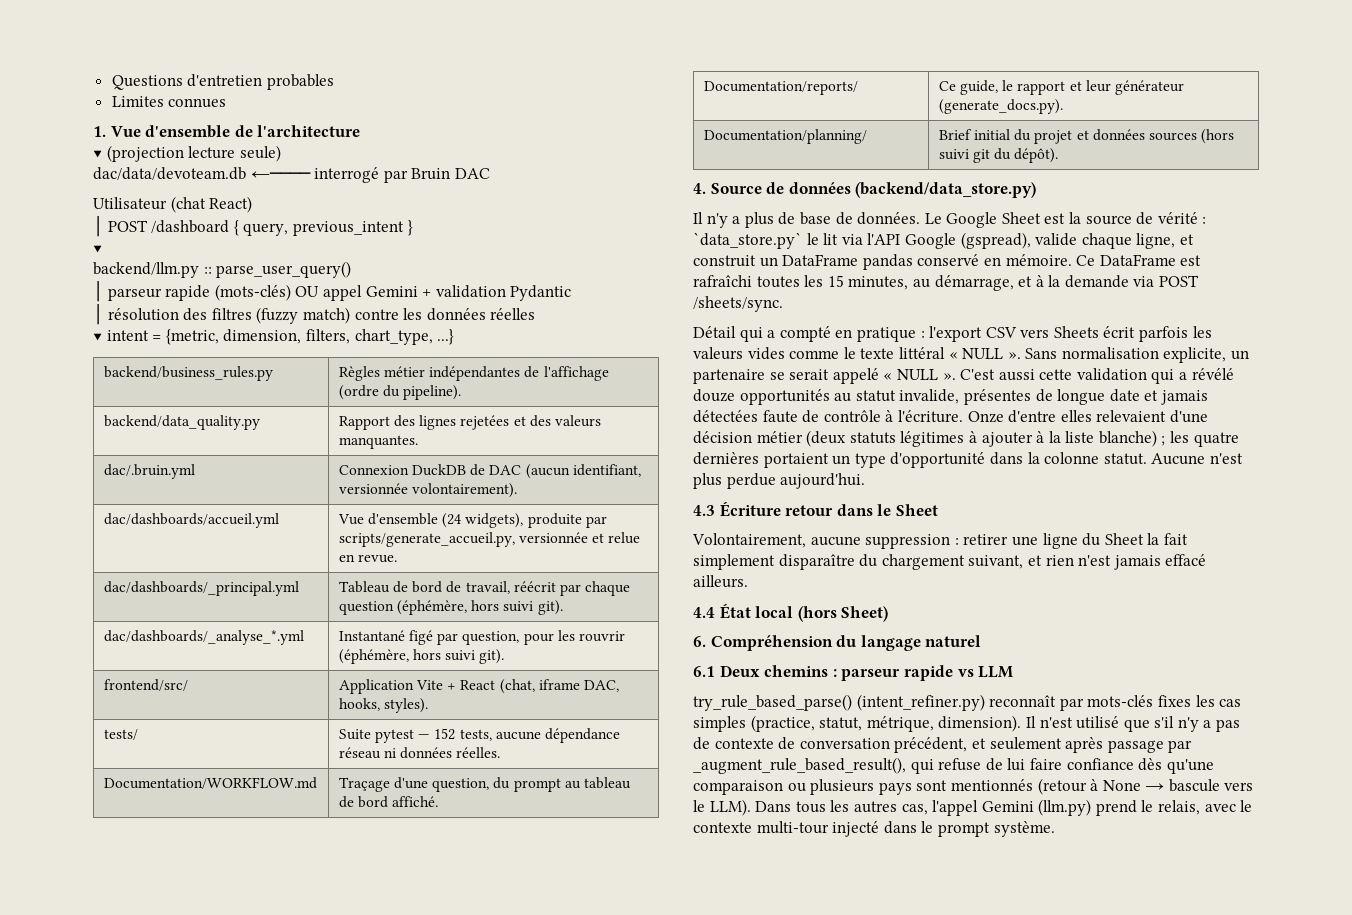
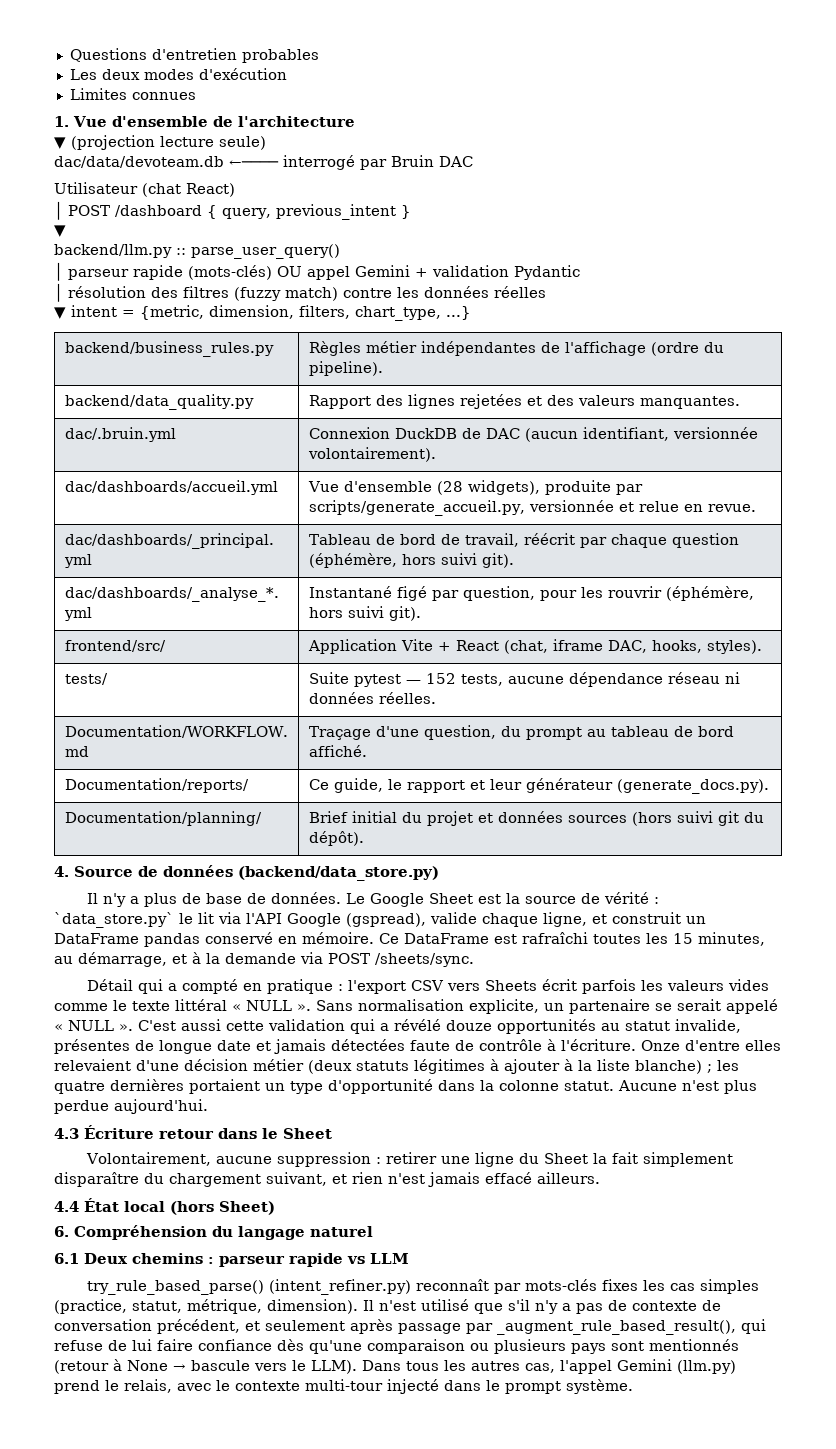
+ Les deux modes d'exécution
- dac/dashboards/accueil.yml | Vue d'ensemble (24 widgets), produite par scripts/generate_accueil.py, versionnée et relue en revue.
+ dac/dashboards/accueil.yml | Vue d'ensemble (28 widgets), produite par scripts/generate_accueil.py, versionnée et relue en revue.

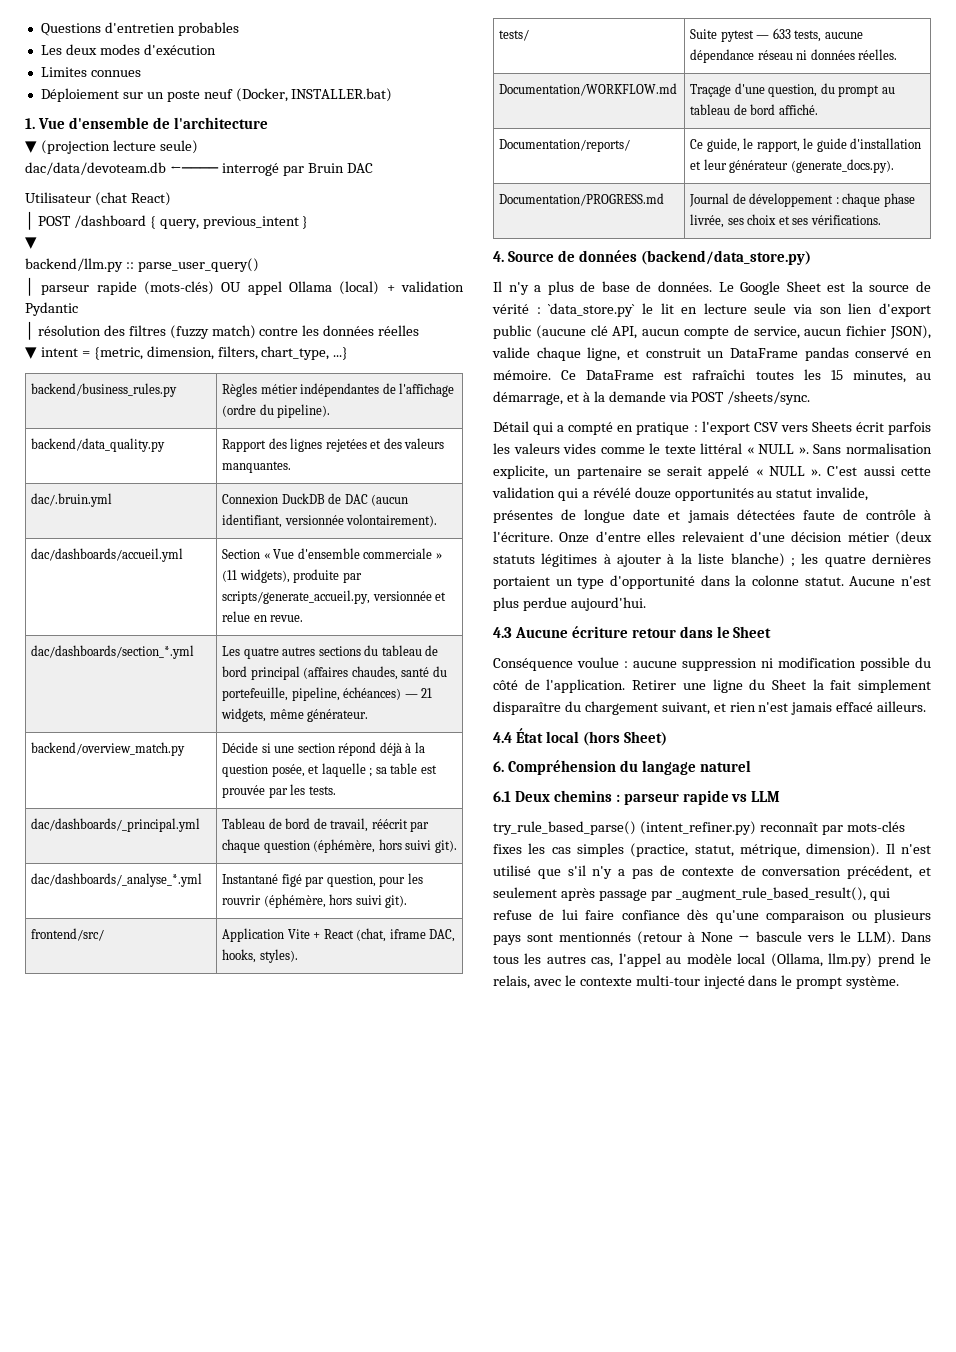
+ Déploiement sur un poste neuf (Docker, INSTALLER.bat)
- │ parseur rapide (mots-clés) OU appel Gemini + validation Pydantic
+ │ parseur rapide (mots-clés) OU appel Ollama (local) + validation Pydantic
- dac/dashboards/accueil.yml | Vue d'ensemble (28 widgets), produite par scripts/generate_accueil.py, versionnée et relue en revue.
+ dac/dashboards/accueil.yml | Section « Vue d'ensemble commerciale » (11 widgets), produite par scripts/generate_accueil.py, versionnée et relue en revue.
+ dac/dashboards/section_*.yml | Les quatre autres sections du tableau de bord principal (affaires chaudes, santé du portefeuille, pipeline, échéances) — 21 widgets, même générateur.
+ backend/overview_match.py | Décide si une section répond déjà à la question posée, et laquelle ; sa table est prouvée par les tests.
- tests/ | Suite pytest — 152 tests, aucune dépendance réseau ni données réelles.
+ tests/ | Suite pytest — 633 tests, aucune dépendance réseau ni données réelles.
- Documentation/reports/ | Ce guide, le rapport et leur générateur (generate_docs.py).
+ Documentation/reports/ | Ce guide, le rapport, le guide d'installation et leur générateur (generate_docs.py).
- Documentation/planning/ | Brief initial du projet et données sources (hors suivi git du dépôt).
+ Documentation/PROGRESS.md | Journal de développement : chaque phase livrée, ses choix et ses vérifications.
- Le Google Sheet est la source de vérité : `data_store.py` le lit via l'API Google (gspread), valide chaque ligne, et construit un DataFrame pandas conservé en mémoire.
+ Le Google Sheet est la source de vérité : `data_store.py` le lit en lecture seule via son lien d'export public (aucune clé API, aucun compte de service, aucun fichier JSON), valide chaque ligne, et construit un DataFrame pandas conservé en mémoire.
- 4.3 Écriture retour dans le Sheet
+ 4.3 Aucune écriture retour dans le Sheet
- Volontairement, aucune suppression : retirer une ligne du Sheet la fait simplement disparaître du chargement suivant, et rien n'est jamais effacé ailleurs.
+ Conséquence voulue : aucune suppression ni modification possible du côté de l'application. Retirer une ligne du Sheet la fait simplement disparaître du chargement suivant, et rien n'est jamais effacé ailleurs.
- Dans tous les autres cas, l'appel Gemini (llm.py) prend le relais, avec le contexte multi-tour injecté dans le prompt système.
+ Dans tous les autres cas, l'appel au modèle local (Ollama, llm.py) prend le relais, avec le contexte multi-tour injecté dans le prompt système.

